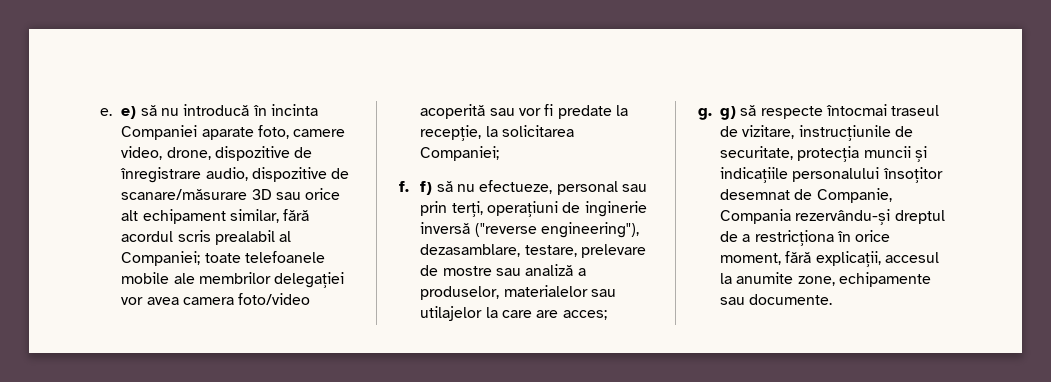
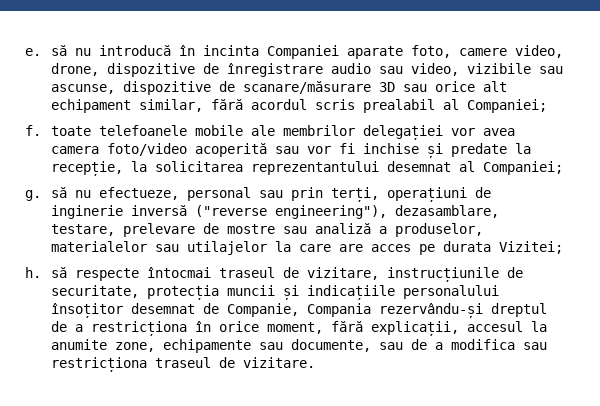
- e. e) să nu introducă în incinta Companiei aparate foto, camere video, drone, dispozitive de înregistrare audio, dispozitive de scanare/măsurare 3D sau orice alt echipament similar, fără acordul scris prealabil al Companiei; toate telefoanele mobile ale membrilor delegației vor avea camera foto/video acoperită sau vor fi predate la recepție, la solicitarea Companiei;
- f. f) să nu efectueze, personal sau prin terți, operațiuni de inginerie inversă ("reverse engineering"), dezasamblare, testare, prelevare de mostre sau analiză a produselor, materialelor sau utilajelor la care are acces;
- g. g) să respecte întocmai traseul de vizitare, instrucțiunile de securitate, protecția muncii și indicațiile personalului însoțitor desemnat de Companie, Compania rezervându-și dreptul de a restricționa în orice moment, fără explicații, accesul la anumite zone, echipamente sau documente.
+ e. să nu introducă în incinta Companiei aparate foto, camere video, drone, dispozitive de înregistrare audio sau video, vizibile sau ascunse, dispozitive de scanare/măsurare 3D sau orice alt echipament similar, fără acordul scris prealabil al Companiei;
+ f. toate telefoanele mobile ale membrilor delegației vor avea camera foto/video acoperită sau vor fi inchise și predate la recepție, la solicitarea reprezentantului desemnat al Companiei;
+ g. să nu efectueze, personal sau prin terți, operațiuni de inginerie inversă ("reverse engineering"), dezasamblare, testare, prelevare de mostre sau analiză a produselor, materialelor sau utilajelor la care are acces pe durata Vizitei;
+ h. să respecte întocmai traseul de vizitare, instrucțiunile de securitate, protecția muncii și indicațiile personalului însoțitor desemnat de Companie, Compania rezervându-și dreptul de a restricționa în orice moment, fără explicații, accesul la anumite zone, echipamente sau documente, sau de a modifica sau restricționa traseul de vizitare.

